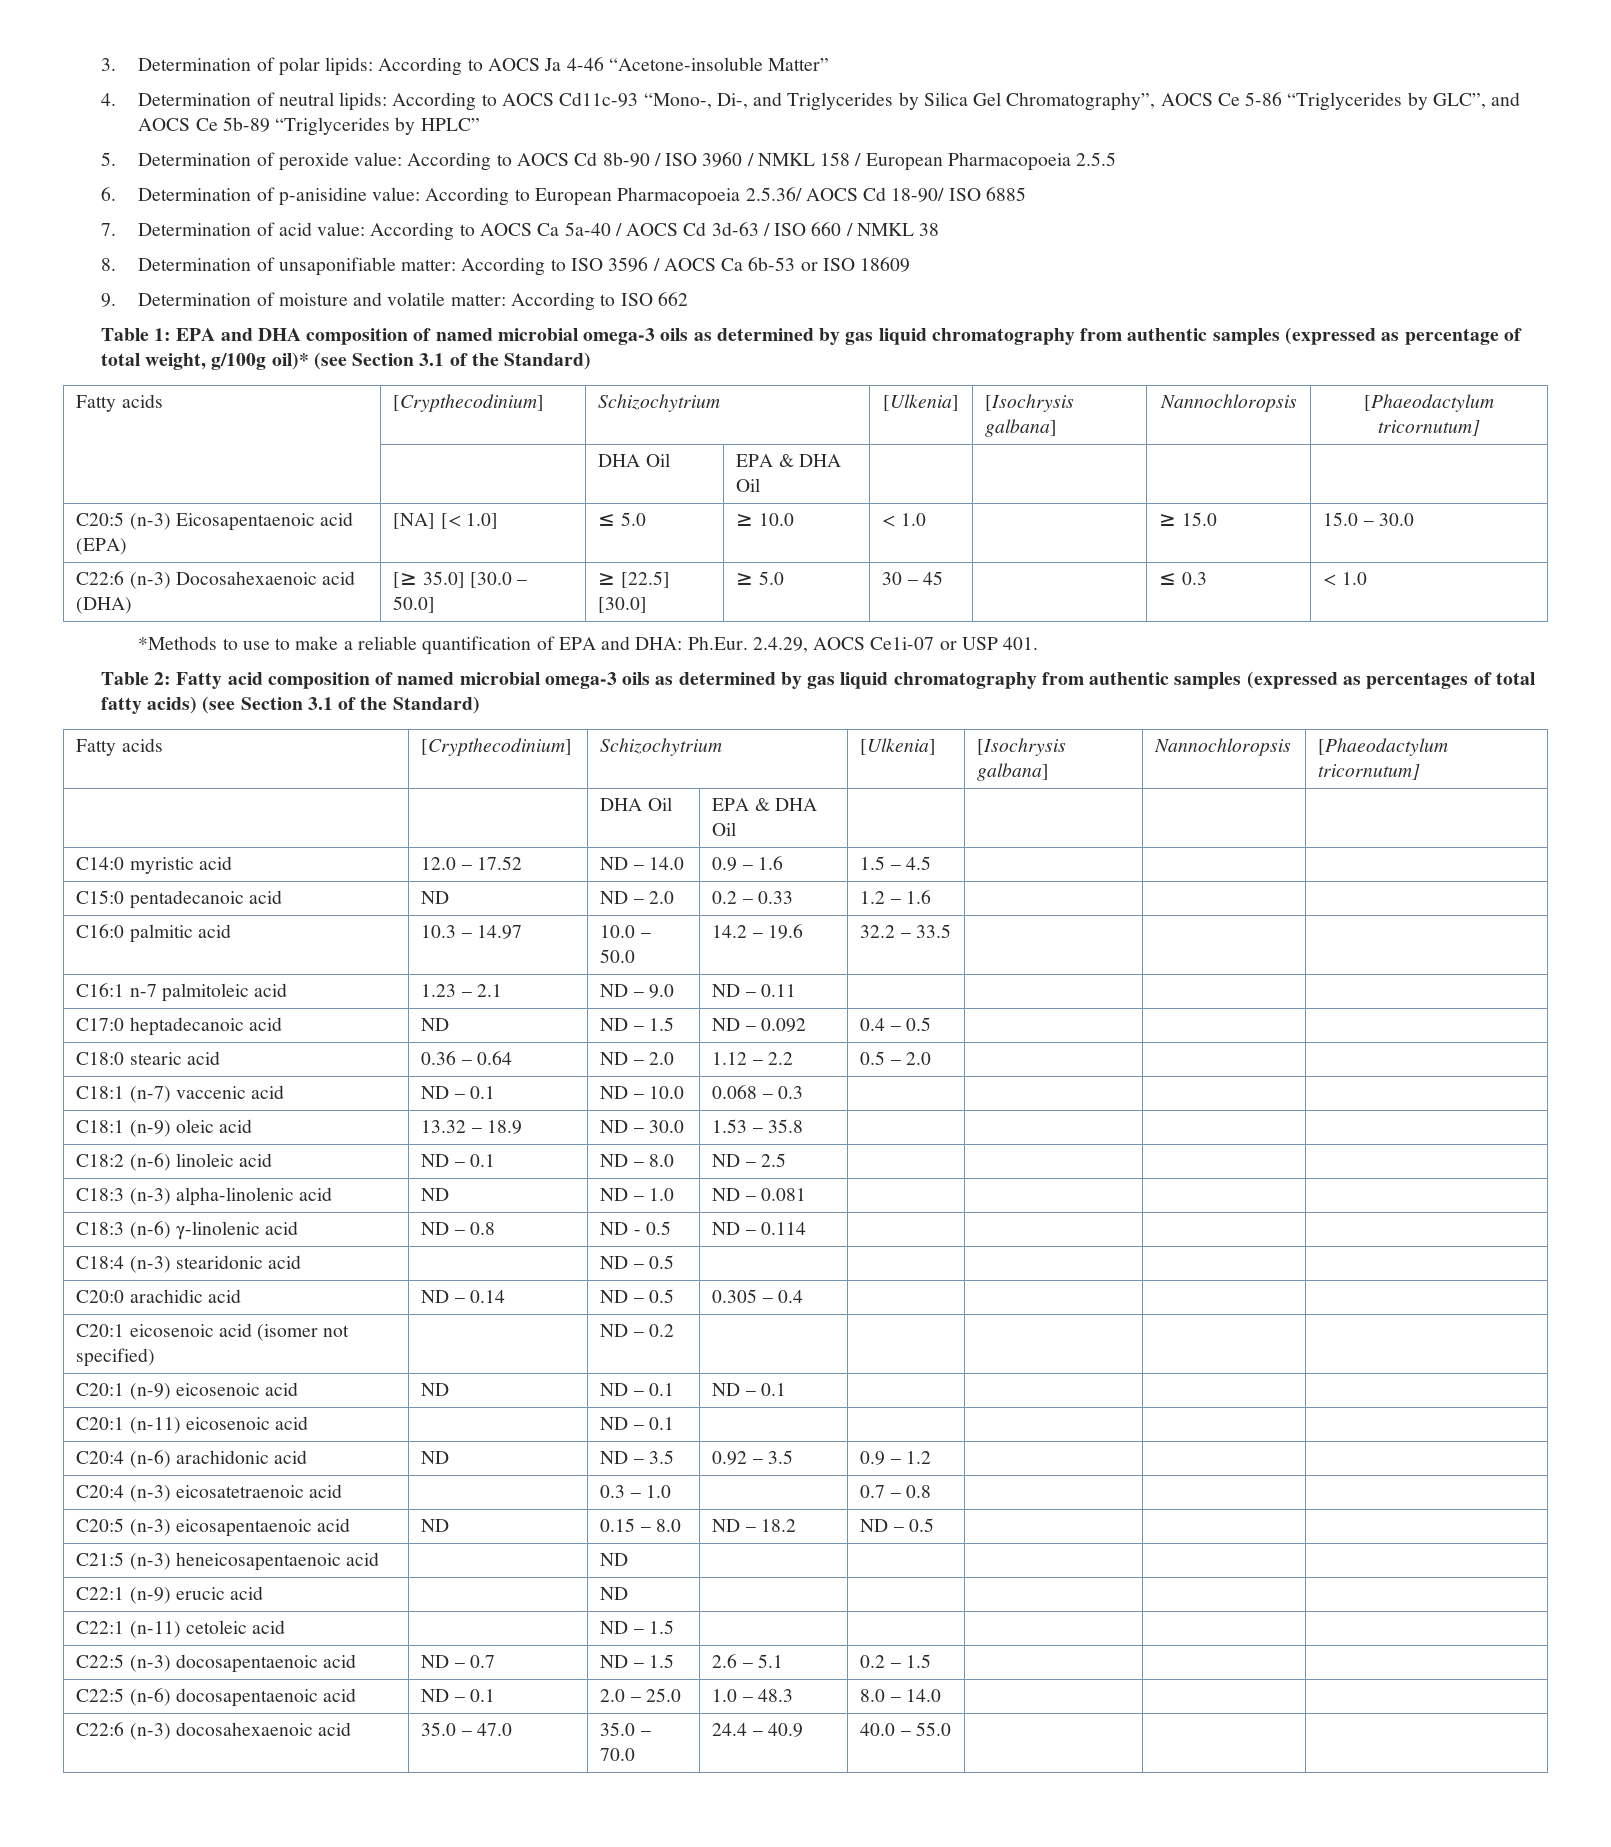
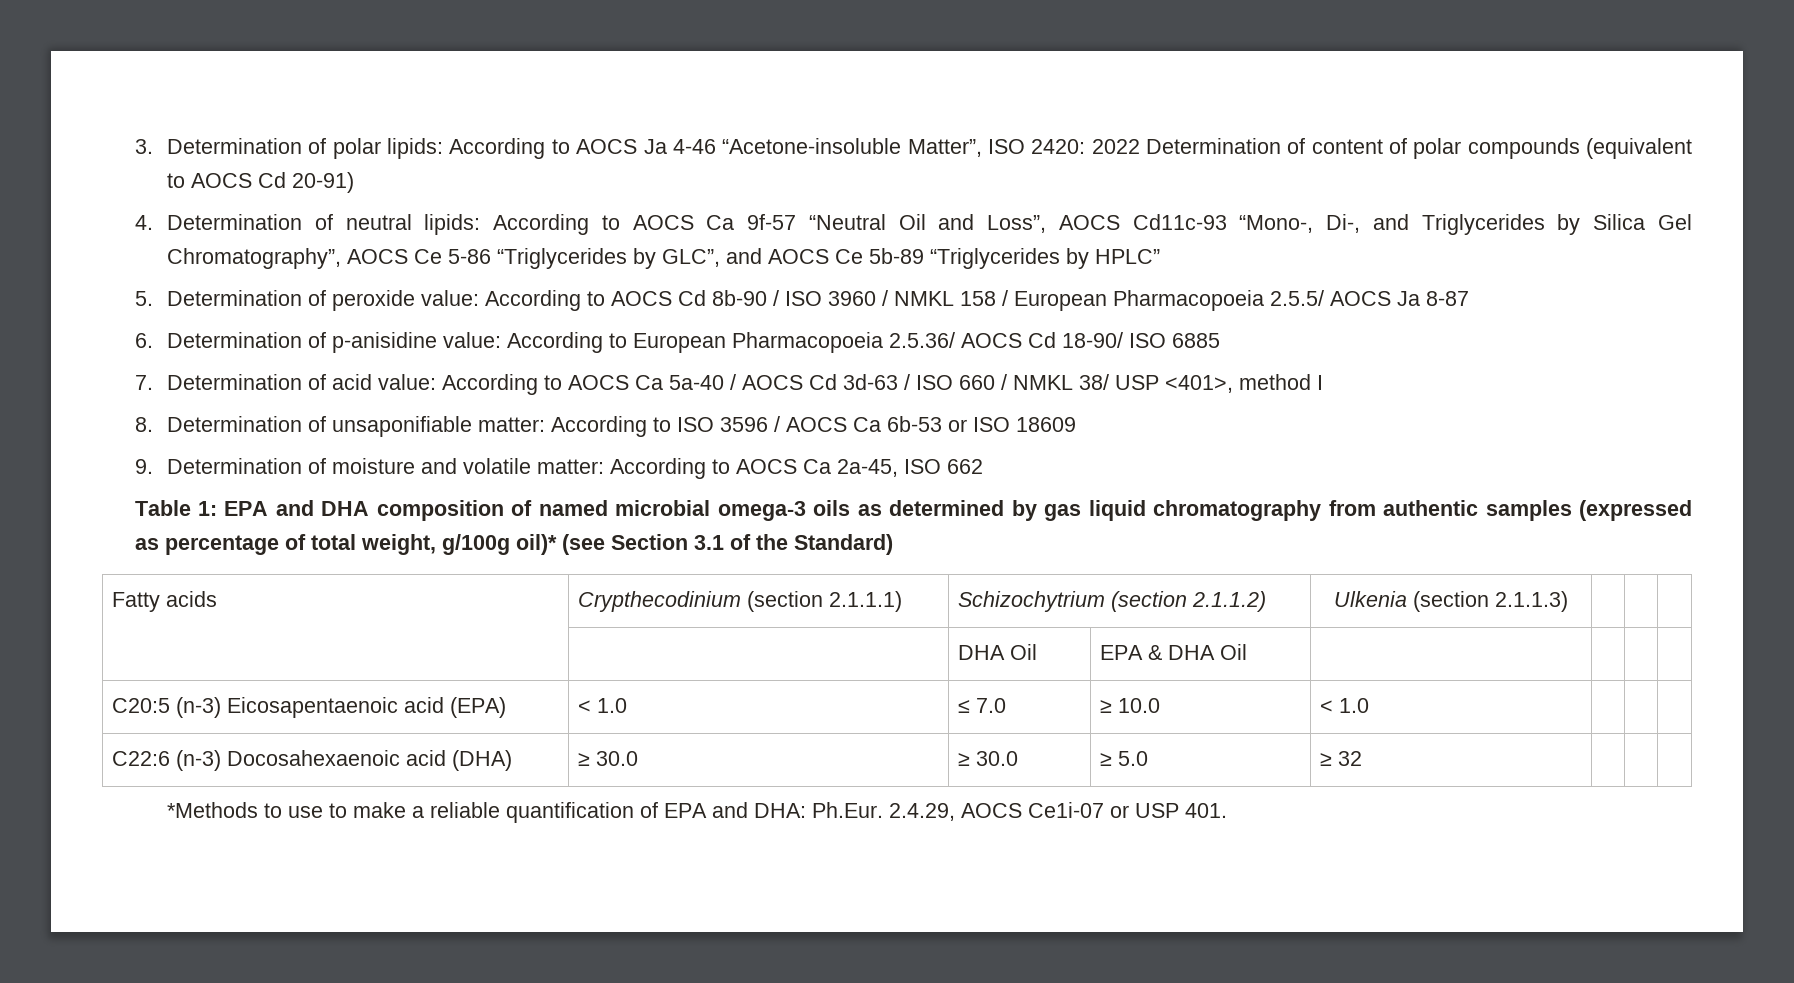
- 3. Determination of polar lipids: According to AOCS Ja 4-46 “Acetone-insoluble Matter”
+ 3. Determination of polar lipids: According to AOCS Ja 4-46 “Acetone-insoluble Matter”, ISO 2420: 2022 Determination of content of polar compounds (equivalent to AOCS Cd 20-91)
- 4. Determination of neutral lipids: According to AOCS Cd11c-93 “Mono-, Di-, and Triglycerides by Silica Gel Chromatography”, AOCS Ce 5-86 “Triglycerides by GLC”, and AOCS Ce 5b-89 “Triglycerides by HPLC”
+ 4. Determination of neutral lipids: According to AOCS Ca 9f-57 “Neutral Oil and Loss”, AOCS Cd11c-93 “Mono-, Di-, and Triglycerides by Silica Gel Chromatography”, AOCS Ce 5-86 “Triglycerides by GLC”, and AOCS Ce 5b-89 “Triglycerides by HPLC”
- 5. Determination of peroxide value: According to AOCS Cd 8b-90 / ISO 3960 / NMKL 158 / European Pharmacopoeia 2.5.5
+ 5. Determination of peroxide value: According to AOCS Cd 8b-90 / ISO 3960 / NMKL 158 / European Pharmacopoeia 2.5.5/ AOCS Ja 8-87
- 7. Determination of acid value: According to AOCS Ca 5a-40 / AOCS Cd 3d-63 / ISO 660 / NMKL 38
+ 7. Determination of acid value: According to AOCS Ca 5a-40 / AOCS Cd 3d-63 / ISO 660 / NMKL 38/ USP <401>, method I
- 9. Determination of moisture and volatile matter: According to ISO 662
+ 9. Determination of moisture and volatile matter: According to AOCS Ca 2a-45, ISO 662
  Table 1: EPA and DHA composition of named microbial omega-3 oils as determined by gas liquid chromatography from authentic samples (expressed as percentage of total weight, g/100g oil)* (see Section 3.1 of the Standard)
- Fatty acids | [Crypthecodinium] | Schizochytrium | [Ulkenia] | [Isochrysis galbana] | Nannochloropsis | [Phaeodactylum tricornutum]
+ Fatty acids | Crypthecodinium (section 2.1.1.1) | Schizochytrium (section 2.1.1.2) | Ulkenia (section 2.1.1.3) | | |
- C20:5 (n-3) Eicosapentaenoic acid (EPA) | [NA] [< 1.0] | ≤ 5.0 | ≥ 10.0 | < 1.0 | | ≥ 15.0 | 15.0 – 30.0
+ C20:5 (n-3) Eicosapentaenoic acid (EPA) | < 1.0 | ≤ 7.0 | ≥ 10.0 | < 1.0 | | |
- C22:6 (n-3) Docosahexaenoic acid (DHA) | [≥ 35.0] [30.0 – 50.0] | ≥ [22.5] [30.0] | ≥ 5.0 | 30 – 45 | | ≤ 0.3 | < 1.0
+ C22:6 (n-3) Docosahexaenoic acid (DHA) | ≥ 30.0 | ≥ 30.0 | ≥ 5.0 | ≥ 32 | | |
- Table 2: Fatty acid composition of named microbial omega-3 oils as determined by gas liquid chromatography from authentic samples (expressed as percentages of total fatty acids) (see Section 3.1 of the Standard)
- Fatty acids | [Crypthecodinium] | Schizochytrium | [Ulkenia] | [Isochrysis galbana] | Nannochloropsis | [Phaeodactylum tricornutum]
- | | DHA Oil | EPA & DHA Oil | | | |
- C14:0 myristic acid | 12.0 – 17.52 | ND – 14.0 | 0.9 – 1.6 | 1.5 – 4.5 | | |
- C15:0 pentadecanoic acid | ND | ND – 2.0 | 0.2 – 0.33 | 1.2 – 1.6 | | |
- C16:0 palmitic acid | 10.3 – 14.97 | 10.0 – 50.0 | 14.2 – 19.6 | 32.2 – 33.5 | | |
- C16:1 n-7 palmitoleic acid | 1.23 – 2.1 | ND – 9.0 | ND – 0.11 | | | |
- C17:0 heptadecanoic acid | ND | ND – 1.5 | ND – 0.092 | 0.4 – 0.5 | | |
- C18:0 stearic acid | 0.36 – 0.64 | ND – 2.0 | 1.12 – 2.2 | 0.5 – 2.0 | | |
- C18:1 (n-7) vaccenic acid | ND – 0.1 | ND – 10.0 | 0.068 – 0.3 | | | |
- C18:1 (n-9) oleic acid | 13.32 – 18.9 | ND – 30.0 | 1.53 – 35.8 | | | |
- C18:2 (n-6) linoleic acid | ND – 0.1 | ND – 8.0 | ND – 2.5 | | | |
- C18:3 (n-3) alpha-linolenic acid | ND | ND – 1.0 | ND – 0.081 | | | |
- C18:3 (n-6) γ-linolenic acid | ND – 0.8 | ND - 0.5 | ND – 0.114 | | | |
- C18:4 (n-3) stearidonic acid | | ND – 0.5 | | | | |
- C20:0 arachidic acid | ND – 0.14 | ND – 0.5 | 0.305 – 0.4 | | | |
- C20:1 eicosenoic acid (isomer not specified) | | ND – 0.2 | | | | |
- C20:1 (n-9) eicosenoic acid | ND | ND – 0.1 | ND – 0.1 | | | |
- C20:1 (n-11) eicosenoic acid | | ND – 0.1 | | | | |
- C20:4 (n-6) arachidonic acid | ND | ND – 3.5 | 0.92 – 3.5 | 0.9 – 1.2 | | |
- C20:4 (n-3) eicosatetraenoic acid | | 0.3 – 1.0 | | 0.7 – 0.8 | | |
- C20:5 (n-3) eicosapentaenoic acid | ND | 0.15 – 8.0 | ND – 18.2 | ND – 0.5 | | |
- C21:5 (n-3) heneicosapentaenoic acid | | ND | | | | |
- C22:1 (n-9) erucic acid | | ND | | | | |
- C22:1 (n-11) cetoleic acid | | ND – 1.5 | | | | |
- C22:5 (n-3) docosapentaenoic acid | ND – 0.7 | ND – 1.5 | 2.6 – 5.1 | 0.2 – 1.5 | | |
- C22:5 (n-6) docosapentaenoic acid | ND – 0.1 | 2.0 – 25.0 | 1.0 – 48.3 | 8.0 – 14.0 | | |
- C22:6 (n-3) docosahexaenoic acid | 35.0 – 47.0 | 35.0 – 70.0 | 24.4 – 40.9 | 40.0 – 55.0 | | |

